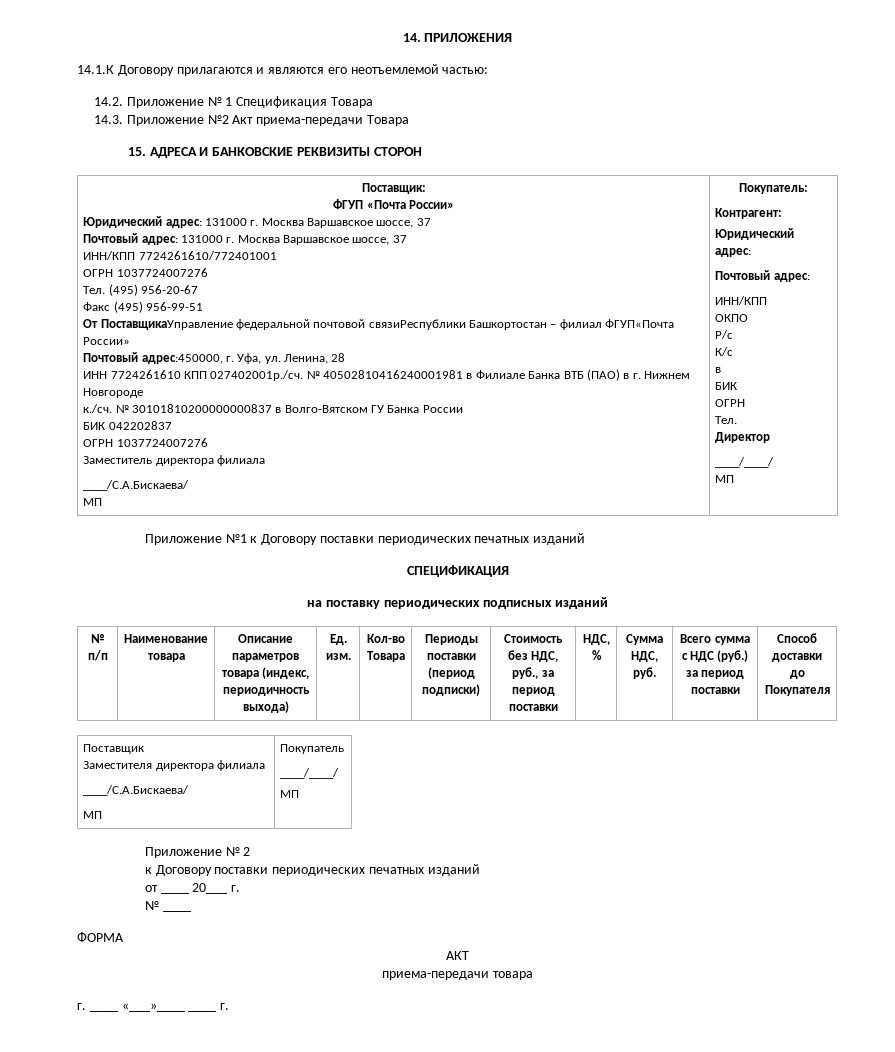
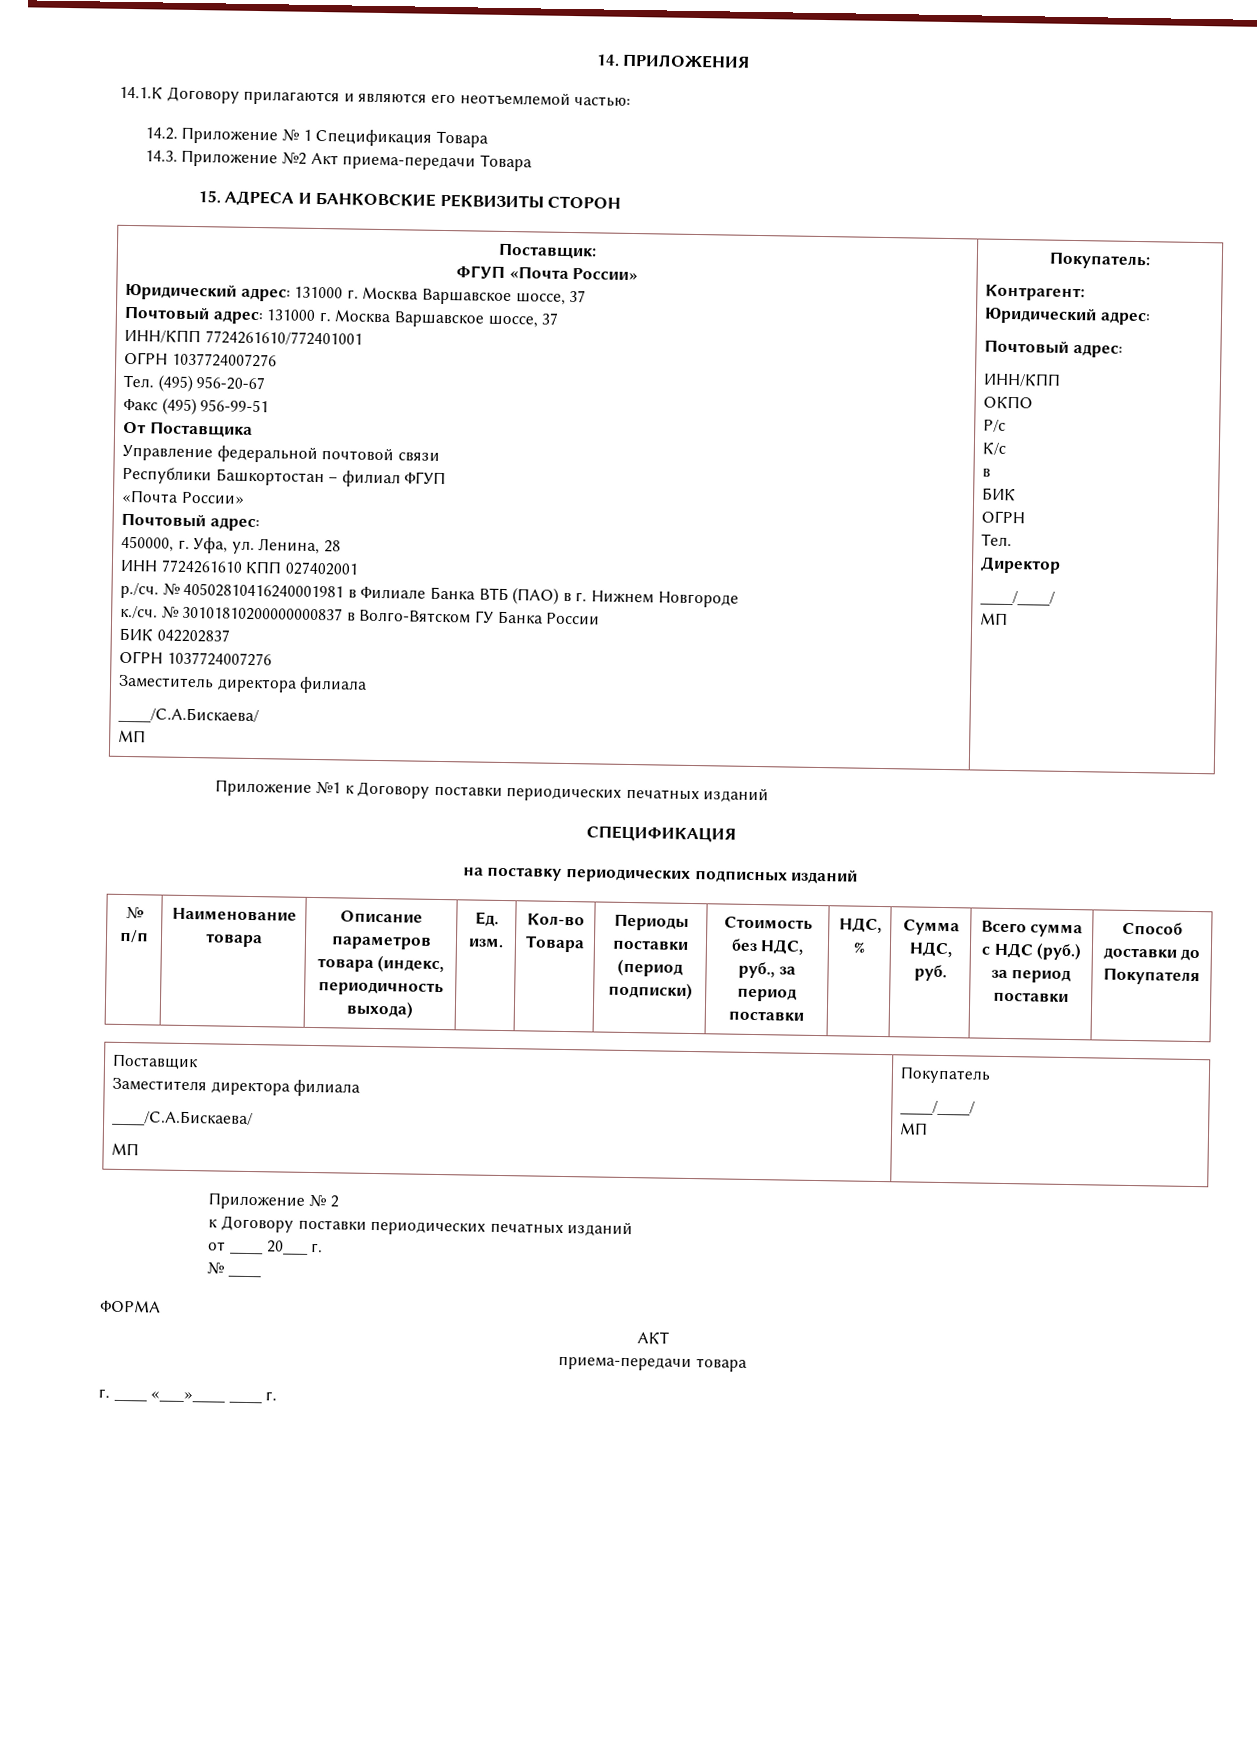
- От ПоставщикаУправление федеральной почтовой связиРеспублики Башкортостан – филиал ФГУП«Почта России»
- Почтовый адрес:450000, г. Уфа, ул. Ленина, 28
+ От Поставщика
+ Управление федеральной почтовой связи
+ Республики Башкортостан – филиал ФГУП
+ «Почта России»
+ Почтовый адрес:
+ 450000, г. Уфа, ул. Ленина, 28
- ИНН 7724261610 КПП 027402001р./сч. № 40502810416240001981 в Филиале Банка ВТБ (ПАО) в г. Нижнем Новгороде
+ ИНН 7724261610 КПП 027402001
+ р./сч. № 40502810416240001981 в Филиале Банка ВТБ (ПАО) в г. Нижнем Новгороде

